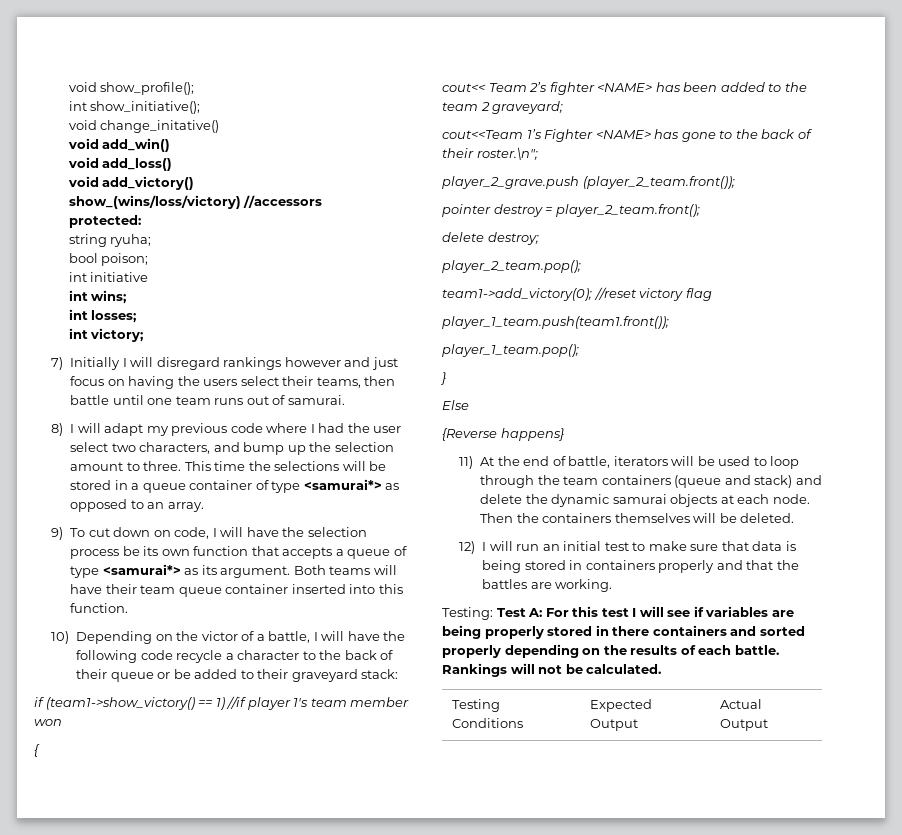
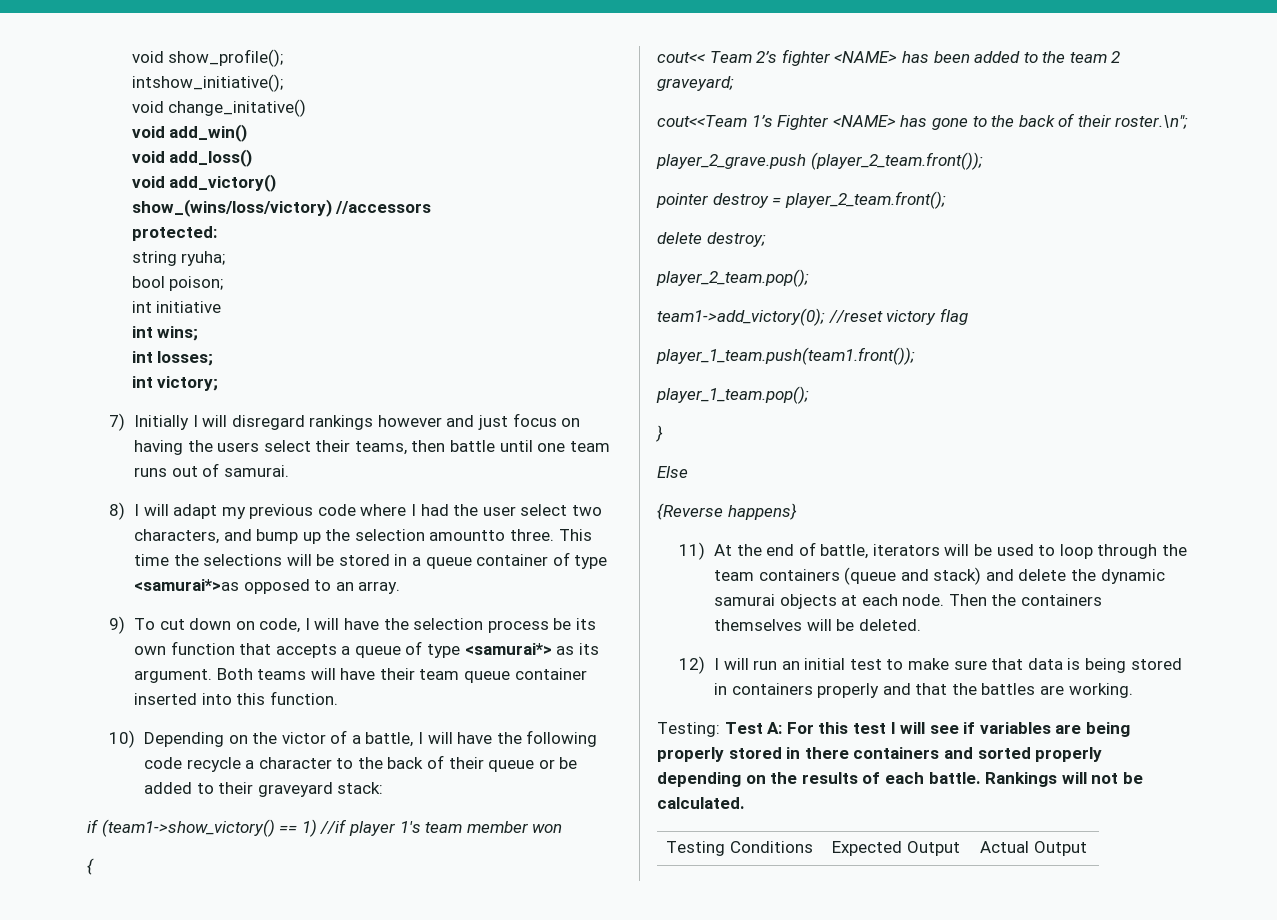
- int show_initiative();
+ intshow_initiative();
- 8) I will adapt my previous code where I had the user select two characters, and bump up the selection amount to three.
+ 8) I will adapt my previous code where I had the user select two characters, and bump up the selection amountto three.
- This time the selections will be stored in a queue container of type <samurai*> as opposed to an array.
+ This time the selections will be stored in a queue container of type <samurai*>as opposed to an array.

